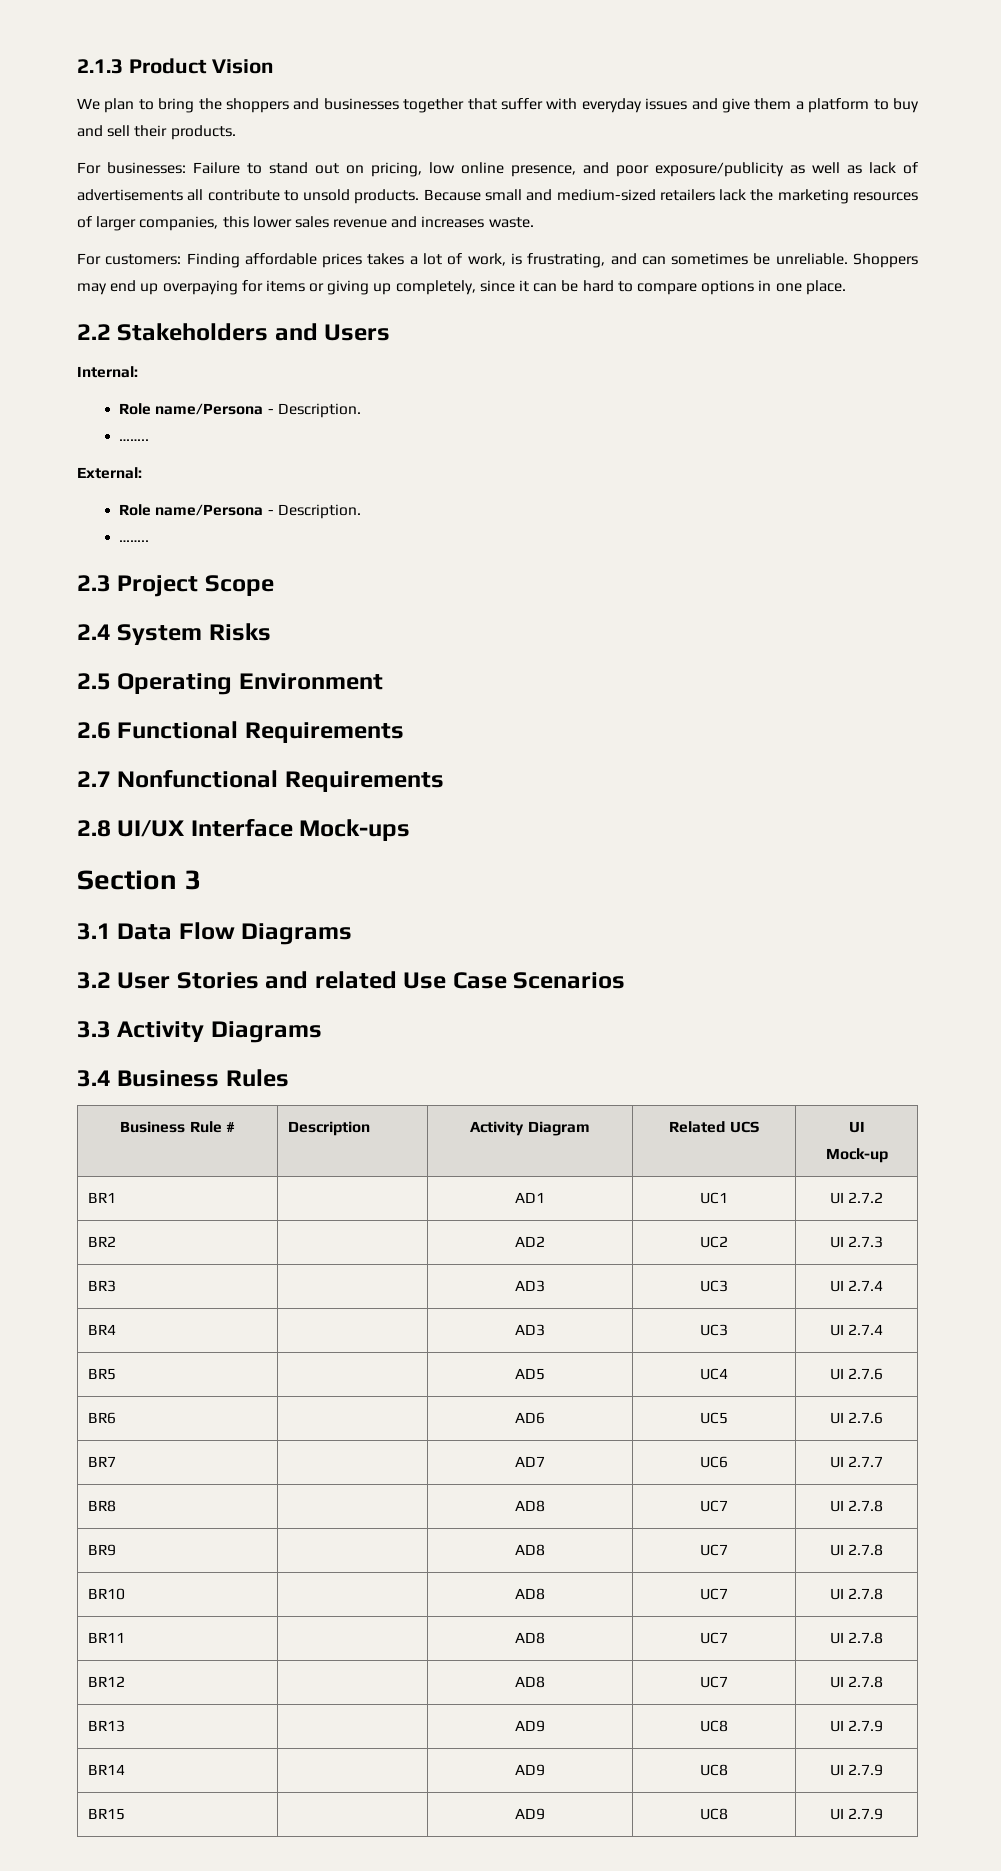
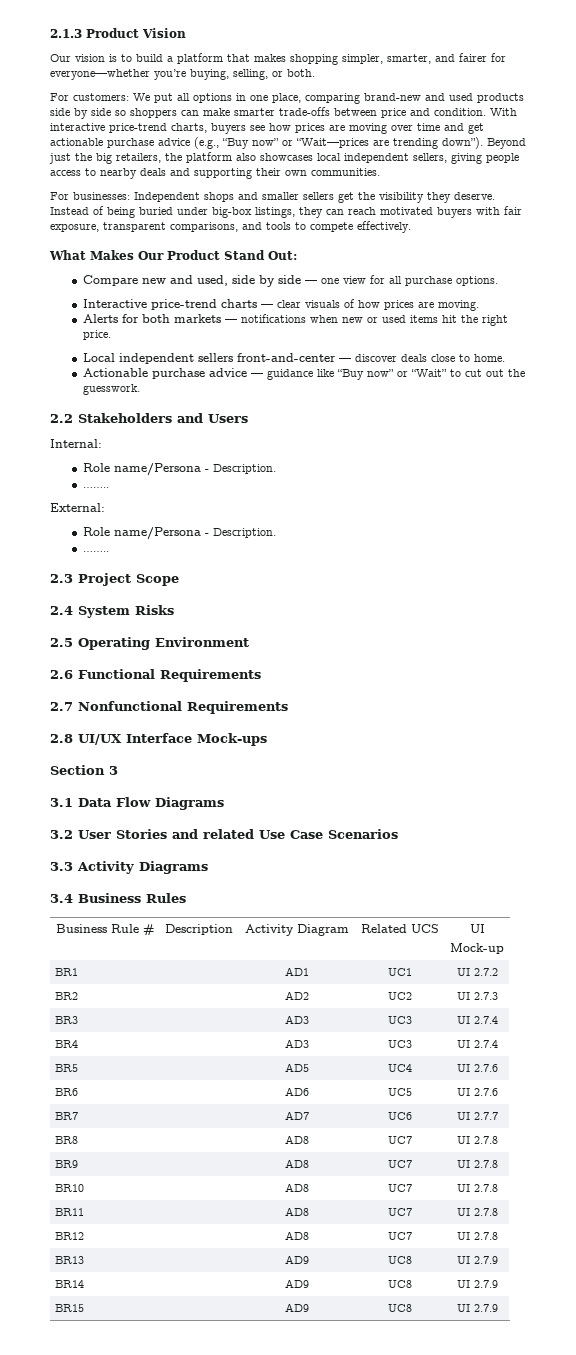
- We plan to bring the shoppers and businesses together that suffer with everyday issues and give them a platform to buy and sell their products.
- For businesses: Failure to stand out on pricing, low online presence, and poor exposure/publicity as well as lack of advertisements all contribute to unsold products. Because small and medium-sized retailers lack the marketing resources of larger companies, this lower sales revenue and increases waste.
- For customers: Finding affordable prices takes a lot of work, is frustrating, and can sometimes be unreliable. Shoppers may end up overpaying for items or giving up completely, since it can be hard to compare options in one place.
+ Our vision is to build a platform that makes shopping simpler, smarter, and fairer for everyone—whether you’re buying, selling, or both.
+ For customers: We put all options in one place, comparing brand-new and used products side by side so shoppers can make smarter trade-offs between price and condition. With interactive price-trend charts, buyers see how prices are moving over time and get actionable purchase advice (e.g., “Buy now” or “Wait—prices are trending down”). Beyond just the big retailers, the platform also showcases local independent sellers, giving people access to nearby deals and supporting their own communities.
+ For businesses: Independent shops and smaller sellers get the visibility they deserve. Instead of being buried under big-box listings, they can reach motivated buyers with fair exposure, transparent comparisons, and tools to compete effectively.
+ What Makes Our Product Stand Out:
+ Compare new and used, side by side — one view for all purchase options.
+ Interactive price-trend charts — clear visuals of how prices are moving.
+ Alerts for both markets — notifications when new or used items hit the right price.
+ Local independent sellers front-and-center — discover deals close to home.
+ Actionable purchase advice — guidance like “Buy now” or “Wait” to cut out the guesswork.

